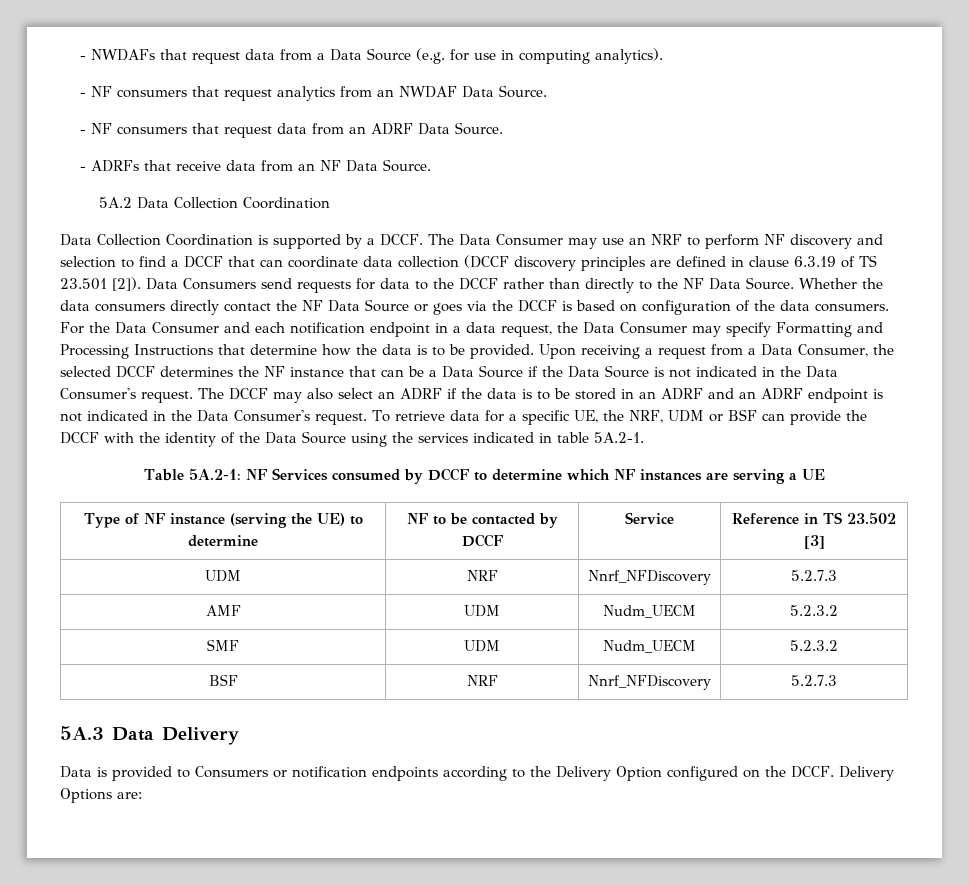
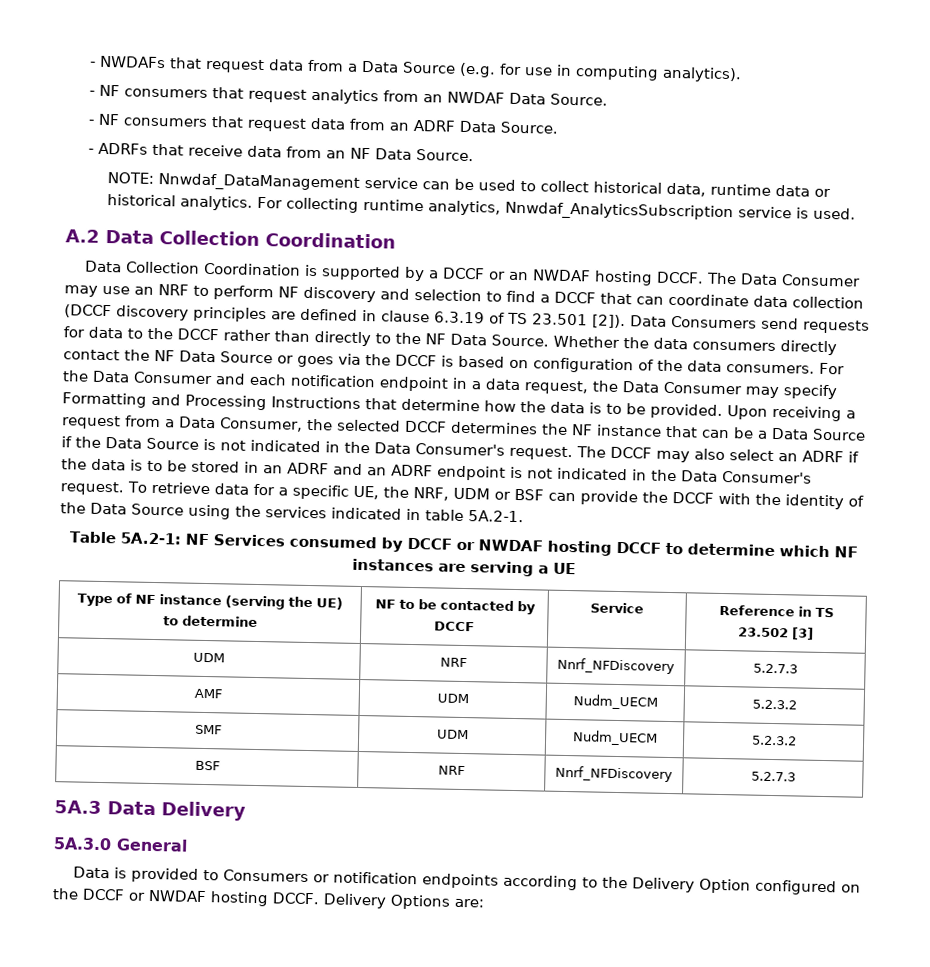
- 5A.2 Data Collection Coordination
+ NOTE: Nnwdaf_DataManagement service can be used to collect historical data, runtime data or historical analytics. For collecting runtime analytics, Nnwdaf_AnalyticsSubscription service is used.
+ A.2 Data Collection Coordination
- Data Collection Coordination is supported by a DCCF.
+ Data Collection Coordination is supported by a DCCF or an NWDAF hosting DCCF.
- Table 5A.2-1: NF Services consumed by DCCF to determine which NF instances are serving a UE
+ Table 5A.2-1: NF Services consumed by DCCF or NWDAF hosting DCCF to determine which NF instances are serving a UE
+ 5A.3.0 General
- Data is provided to Consumers or notification endpoints according to the Delivery Option configured on the DCCF.
+ Data is provided to Consumers or notification endpoints according to the Delivery Option configured on the DCCF or NWDAF hosting DCCF.

